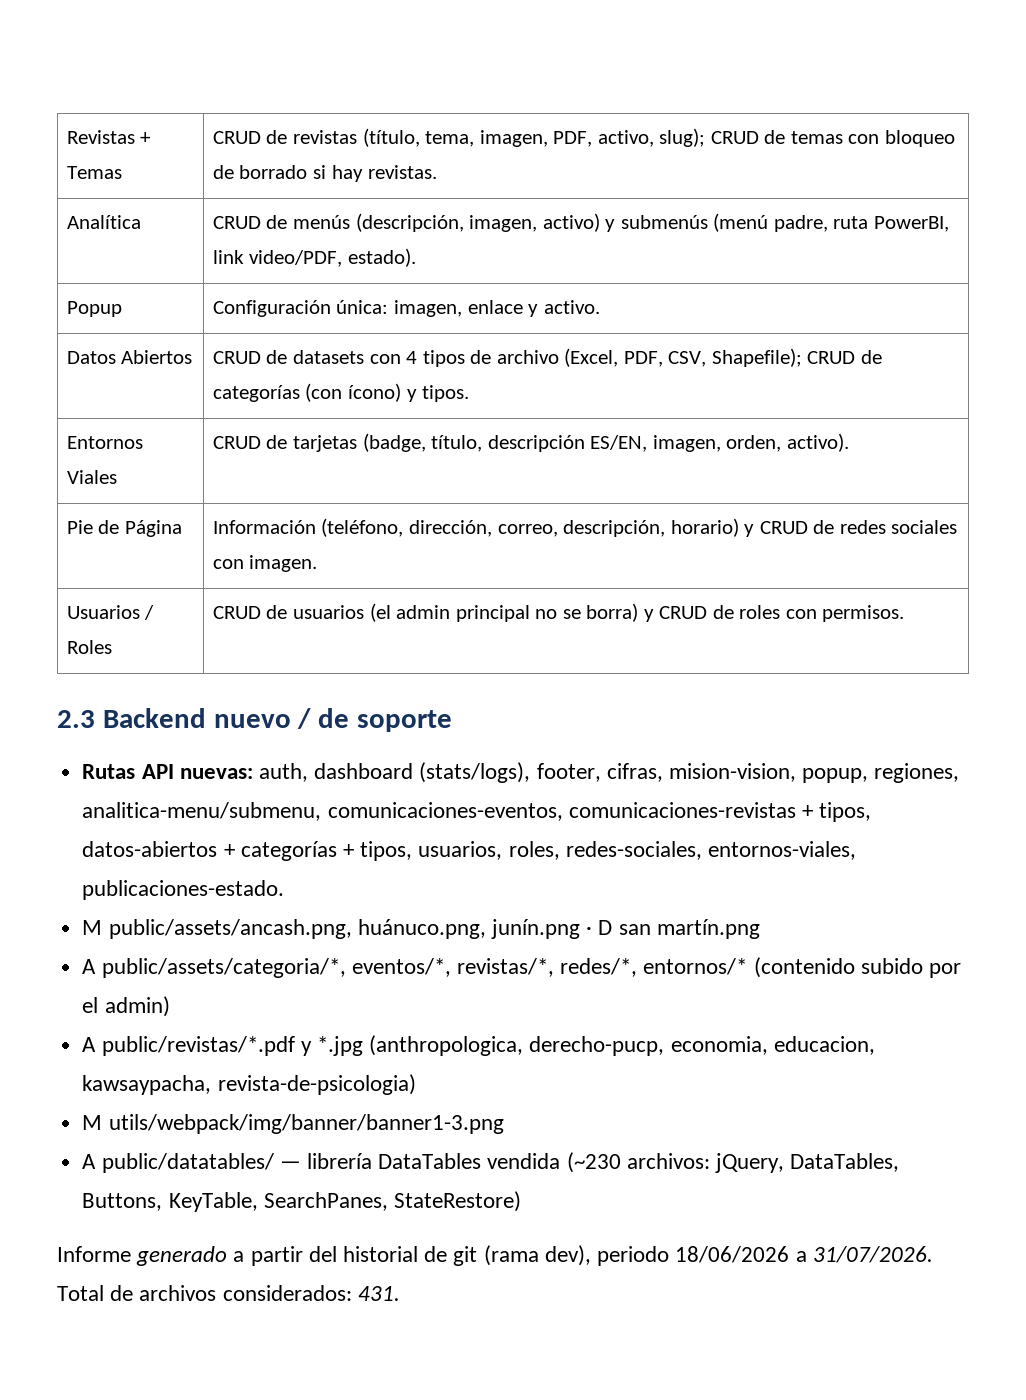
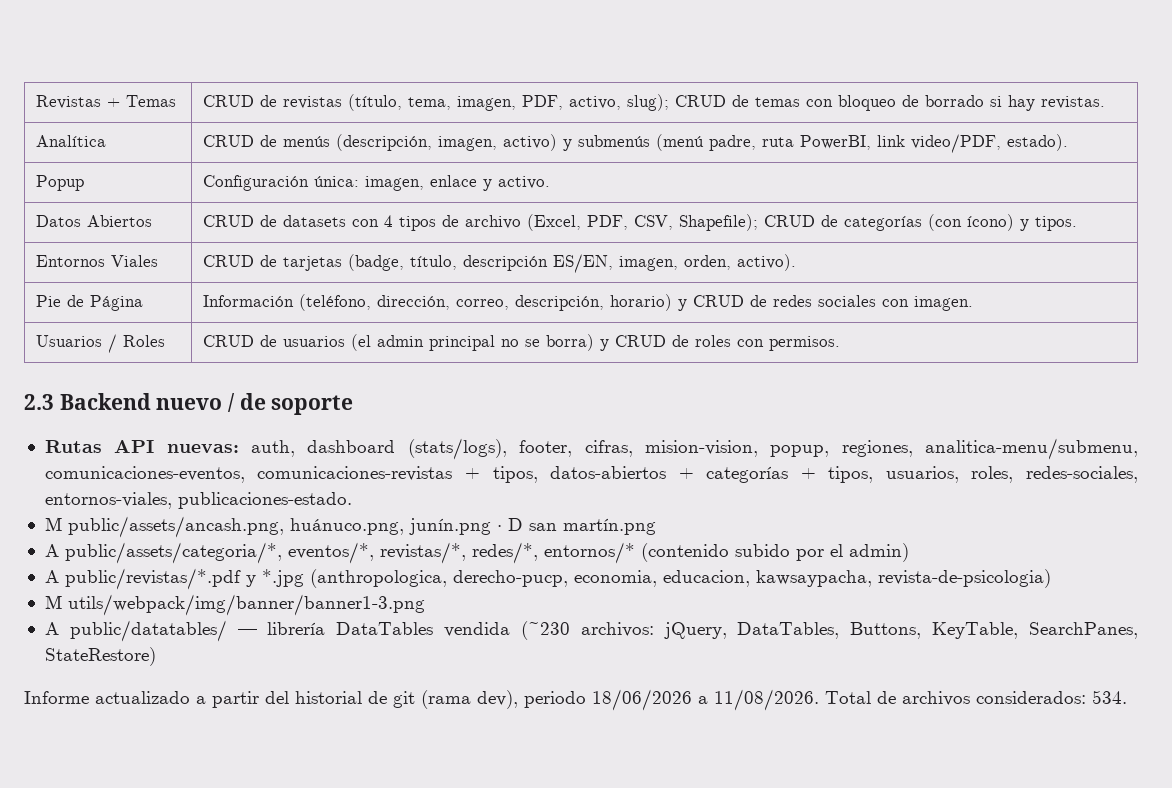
- Informe generado a partir del historial de git (rama dev), periodo 18/06/2026 a 31/07/2026.
+ Informe actualizado a partir del historial de git (rama dev), periodo 18/06/2026 a 11/08/2026.
- Total de archivos considerados: 431.
+ Total de archivos considerados: 534.

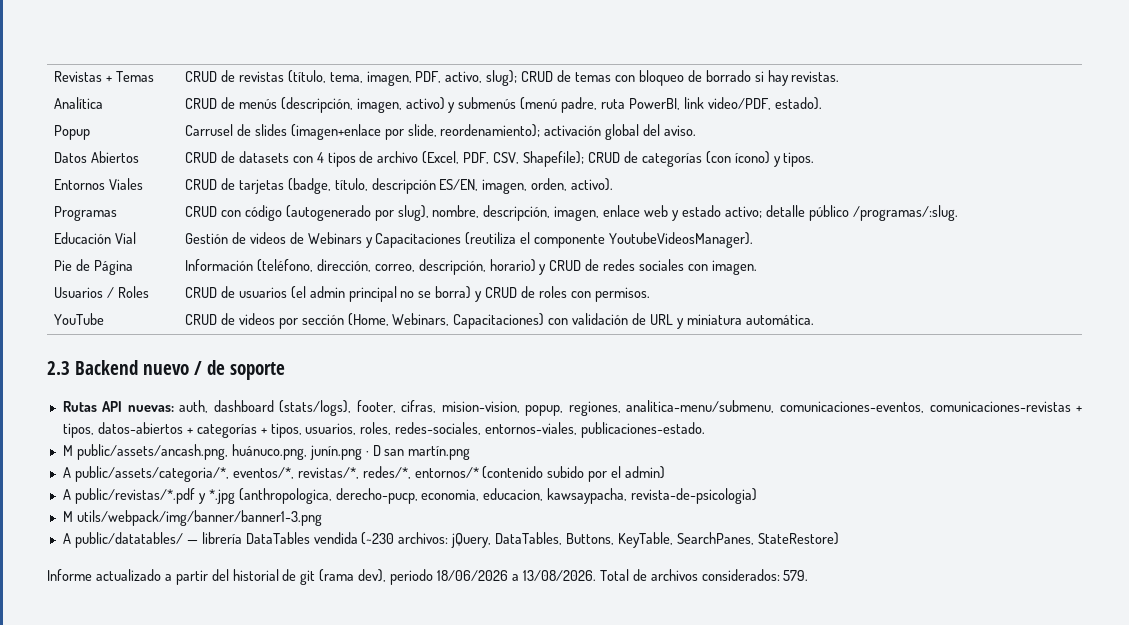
- Popup | Configuración única: imagen, enlace y activo.
+ Popup | Carrusel de slides (imagen+enlace por slide, reordenamiento); activación global del aviso.
+ Programas | CRUD con código (autogenerado por slug), nombre, descripción, imagen, enlace web y estado activo; detalle público /programas/:slug.
+ Educación Vial | Gestión de videos de Webinars y Capacitaciones (reutiliza el componente YoutubeVideosManager).
+ YouTube | CRUD de videos por sección (Home, Webinars, Capacitaciones) con validación de URL y miniatura automática.
- Informe actualizado a partir del historial de git (rama dev), periodo 18/06/2026 a 11/08/2026.
+ Informe actualizado a partir del historial de git (rama dev), periodo 18/06/2026 a 13/08/2026.
- Total de archivos considerados: 534.
+ Total de archivos considerados: 579.

